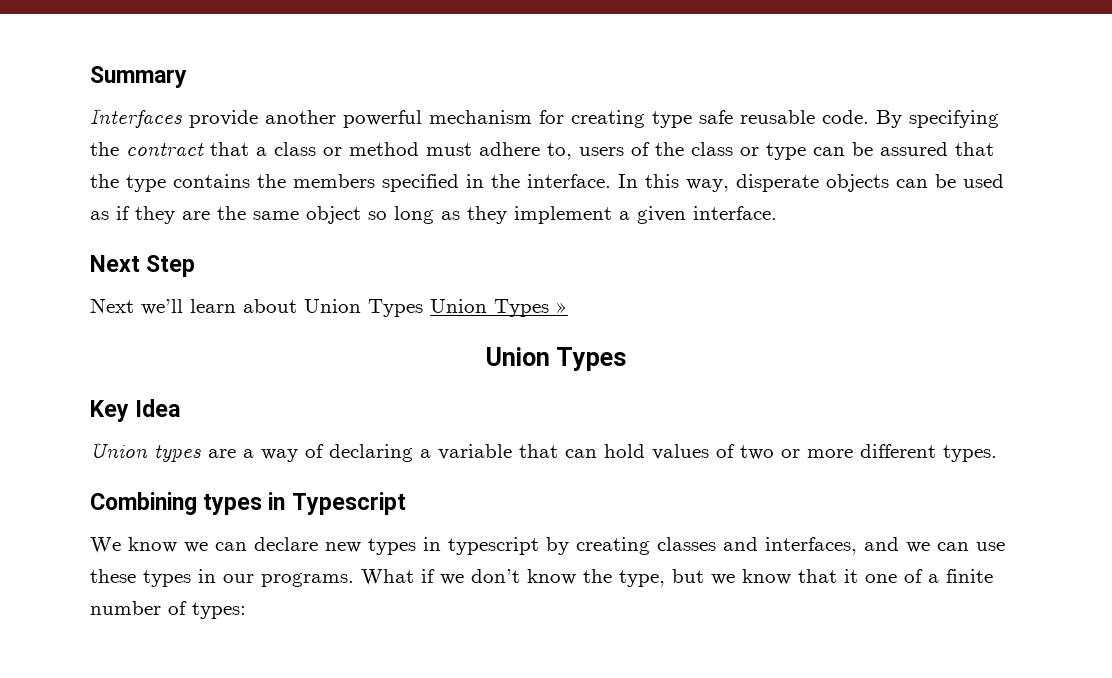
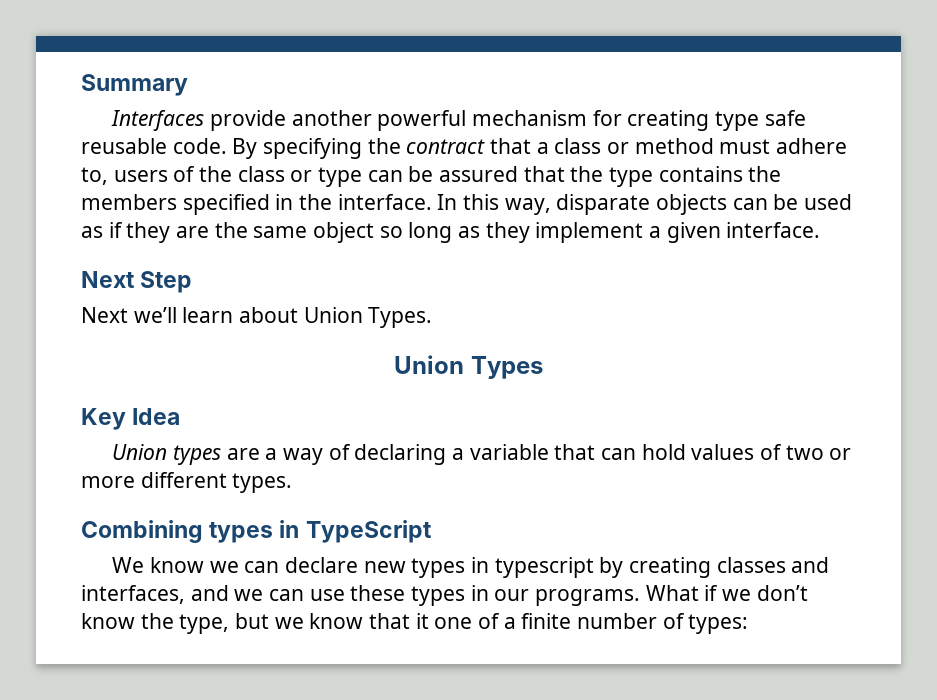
- In this way, disperate objects can be used as if they are the same object so long as they implement a given interface.
+ In this way, disparate objects can be used as if they are the same object so long as they implement a given interface.
- Next we’ll learn about Union Types Union Types »
+ Next we’ll learn about Union Types.
- Combining types in Typescript
+ Combining types in TypeScript

